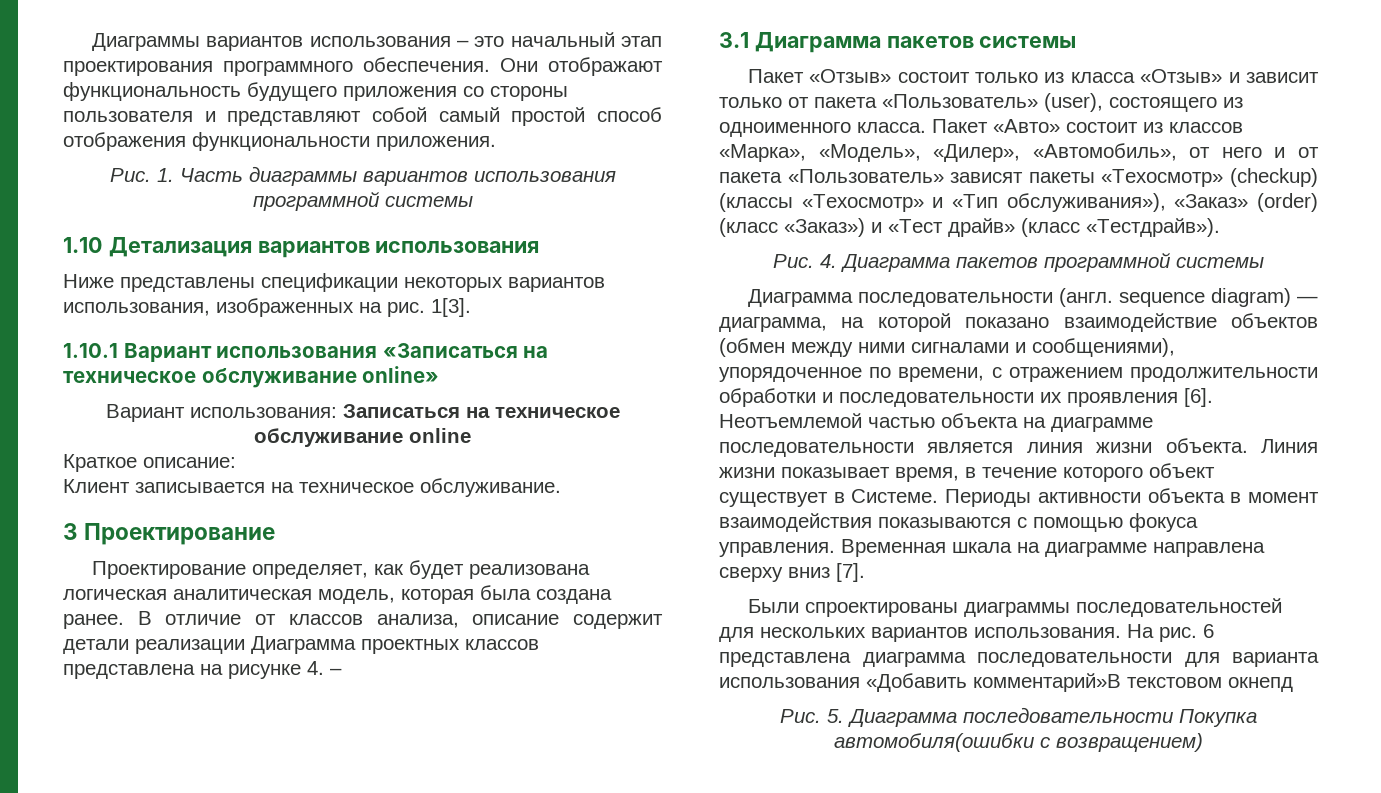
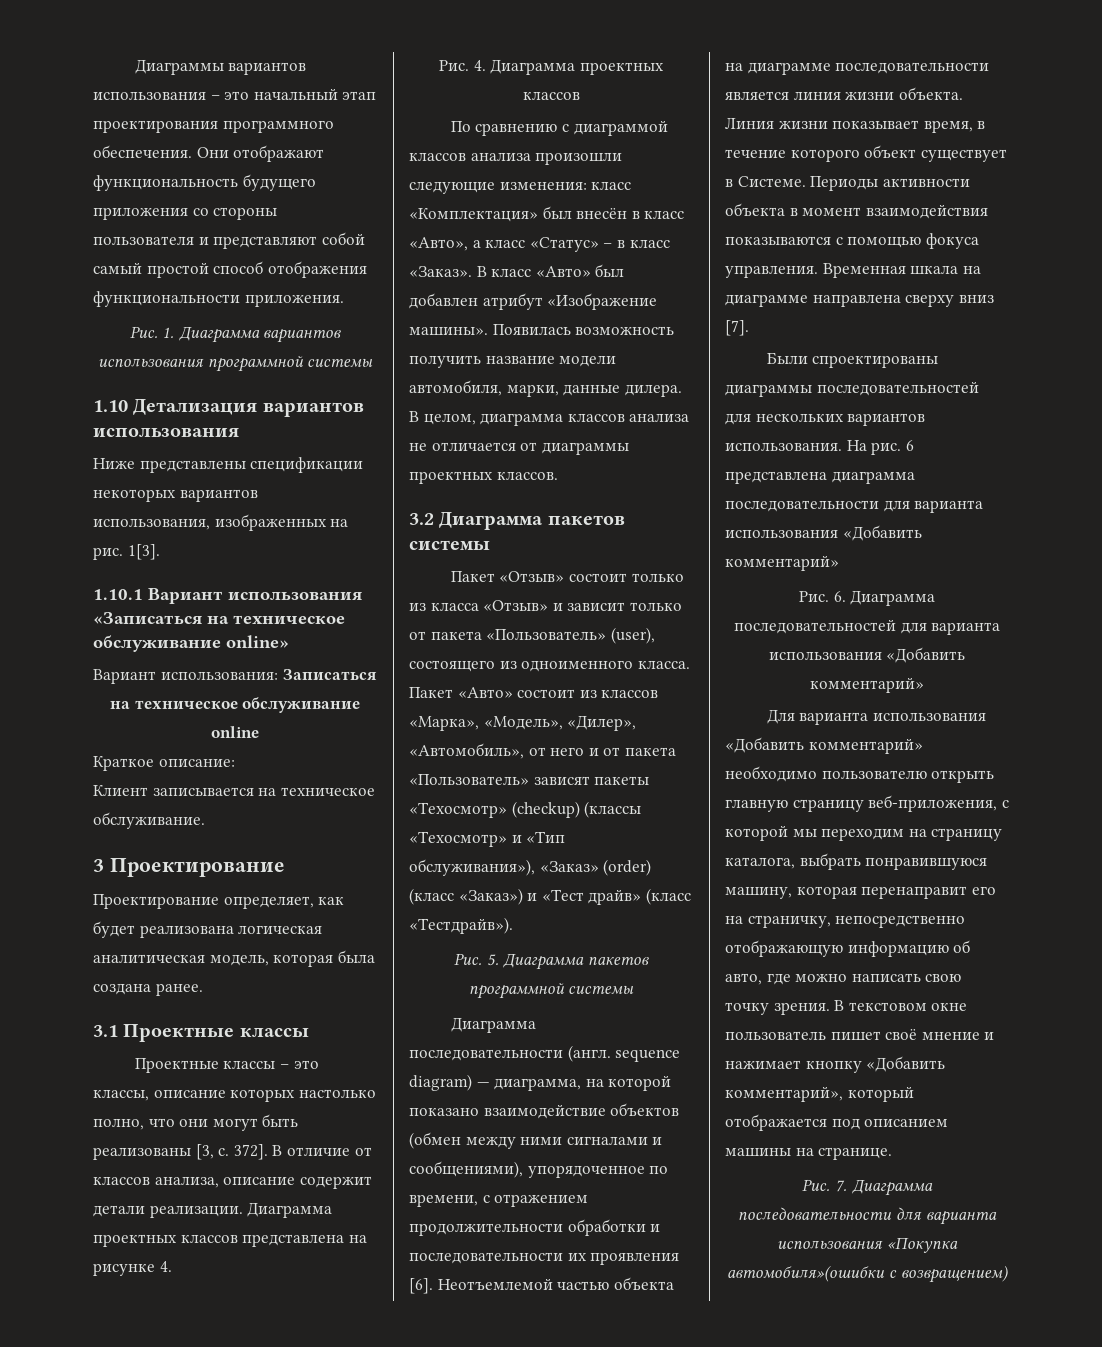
- Рис. 1. Часть диаграммы вариантов использования программной системы
+ Рис. 1. Диаграмма вариантов использования программной системы
- Проектирование определяет, как будет реализована логическая аналитическая модель, которая была создана ранее. В отличие от классов анализа, описание содержит детали реализации Диаграмма проектных классов представлена на рисунке 4. –
- 3.1 Диаграмма пакетов системы
+ Проектирование определяет, как будет реализована логическая аналитическая модель, которая была создана ранее.
+ 3.1 Проектные классы
+ Проектные классы – это классы, описание которых настолько полно, что они могут быть реализованы [3, с. 372]. В отличие от классов анализа, описание содержит детали реализации. Диаграмма проектных классов представлена на рисунке 4.
+ Рис. 4. Диаграмма проектных классов
+ По сравнению с диаграммой классов анализа произошли следующие изменения: класс «Комплектация» был внесён в класс «Авто», а класс «Статус» – в класс «Заказ». В класс «Авто» был добавлен атрибут «Изображение машины». Появилась возможность получить название модели автомобиля, марки, данные дилера. В целом, диаграмма классов анализа не отличается от диаграммы проектных классов.
+ 3.2 Диаграмма пакетов системы
- Рис. 4. Диаграмма пакетов программной системы
+ Рис. 5. Диаграмма пакетов программной системы
- 6 представлена диаграмма последовательности для варианта использования «Добавить комментарий»В текстовом окнепд
- Рис. 5. Диаграмма последовательности Покупка автомобиля(ошибки с возвращением)
+ 6 представлена диаграмма последовательности для варианта использования «Добавить комментарий»
+ Рис. 6. Диаграмма последовательностей для варианта использования «Добавить комментарий»
+ Для варианта использования «Добавить комментарий» необходимо пользователю открыть главную страницу веб-приложения, с которой мы переходим на страницу каталога, выбрать понравившуюся машину, которая перенаправит его на страничку, непосредственно отображающую информацию об авто, где можно написать свою точку зрения. В текстовом окне пользователь пишет своё мнение и нажимает кнопку «Добавить комментарий», который отображается под описанием машины на странице.
+ Рис. 7. Диаграмма последовательности для варианта использования «Покупка автомобиля»(ошибки с возвращением)

